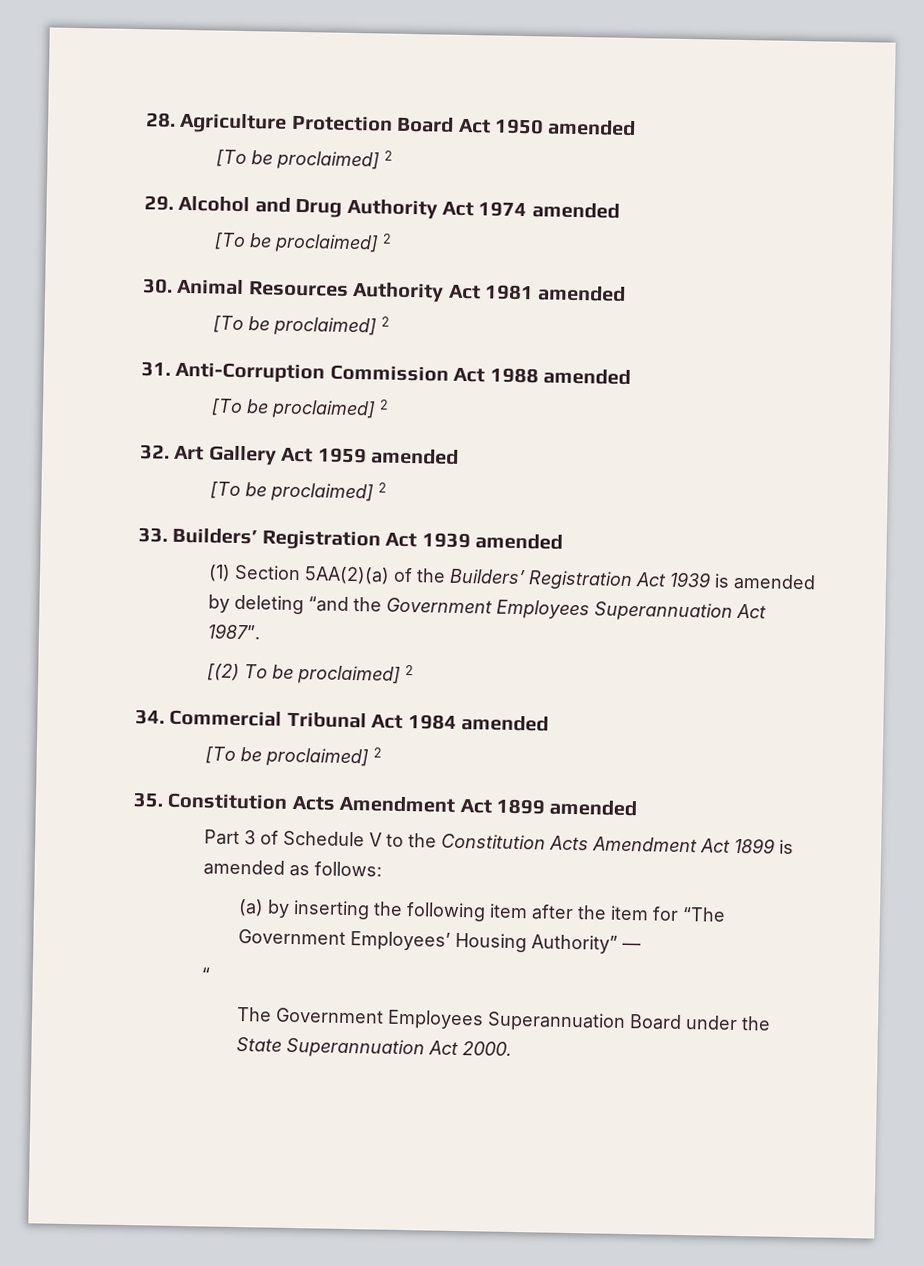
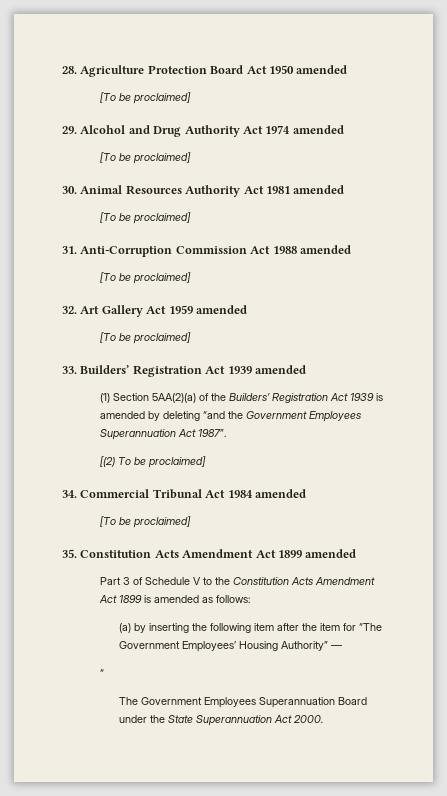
  28. Agriculture Protection Board Act 1950 amended
- [To be proclaimed] 2
+ [To be proclaimed]
  29. Alcohol and Drug Authority Act 1974 amended
- [To be proclaimed] 2
+ [To be proclaimed]
  30. Animal Resources Authority Act 1981 amended
- [To be proclaimed] 2
+ [To be proclaimed]
  31. Anti-Corruption Commission Act 1988 amended
- [To be proclaimed] 2
+ [To be proclaimed]
  32. Art Gallery Act 1959 amended
- [To be proclaimed] 2
+ [To be proclaimed]
- [(2) To be proclaimed] 2
+ [(2) To be proclaimed]
  34. Commercial Tribunal Act 1984 amended
- [To be proclaimed] 2
+ [To be proclaimed]

